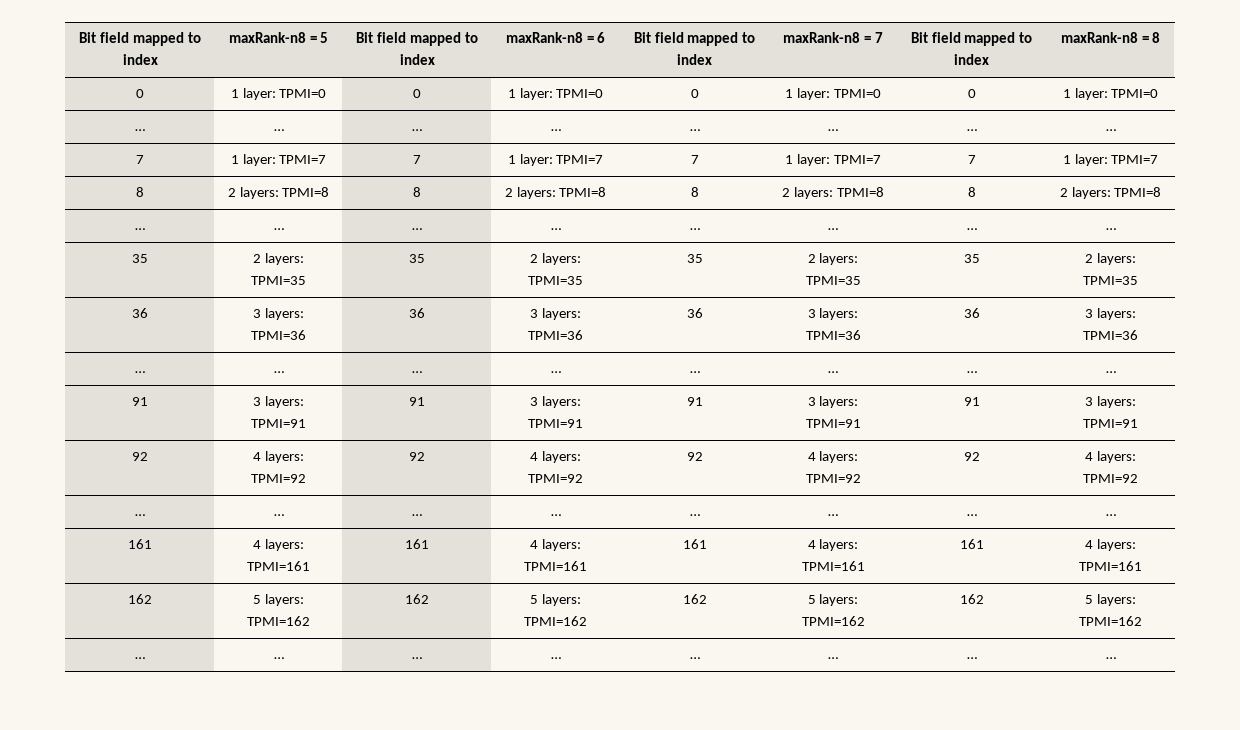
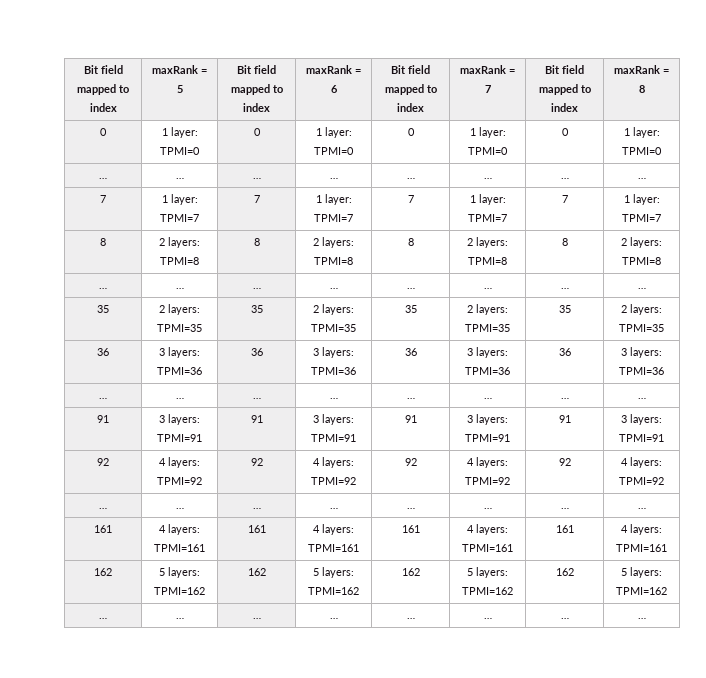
- Bit field mapped to index | maxRank-n8 = 5 | Bit field mapped to index | maxRank-n8 = 6 | Bit field mapped to index | maxRank-n8 = 7 | Bit field mapped to index | maxRank-n8 = 8
+ Bit field mapped to index | maxRank = 5 | Bit field mapped to index | maxRank = 6 | Bit field mapped to index | maxRank = 7 | Bit field mapped to index | maxRank = 8

